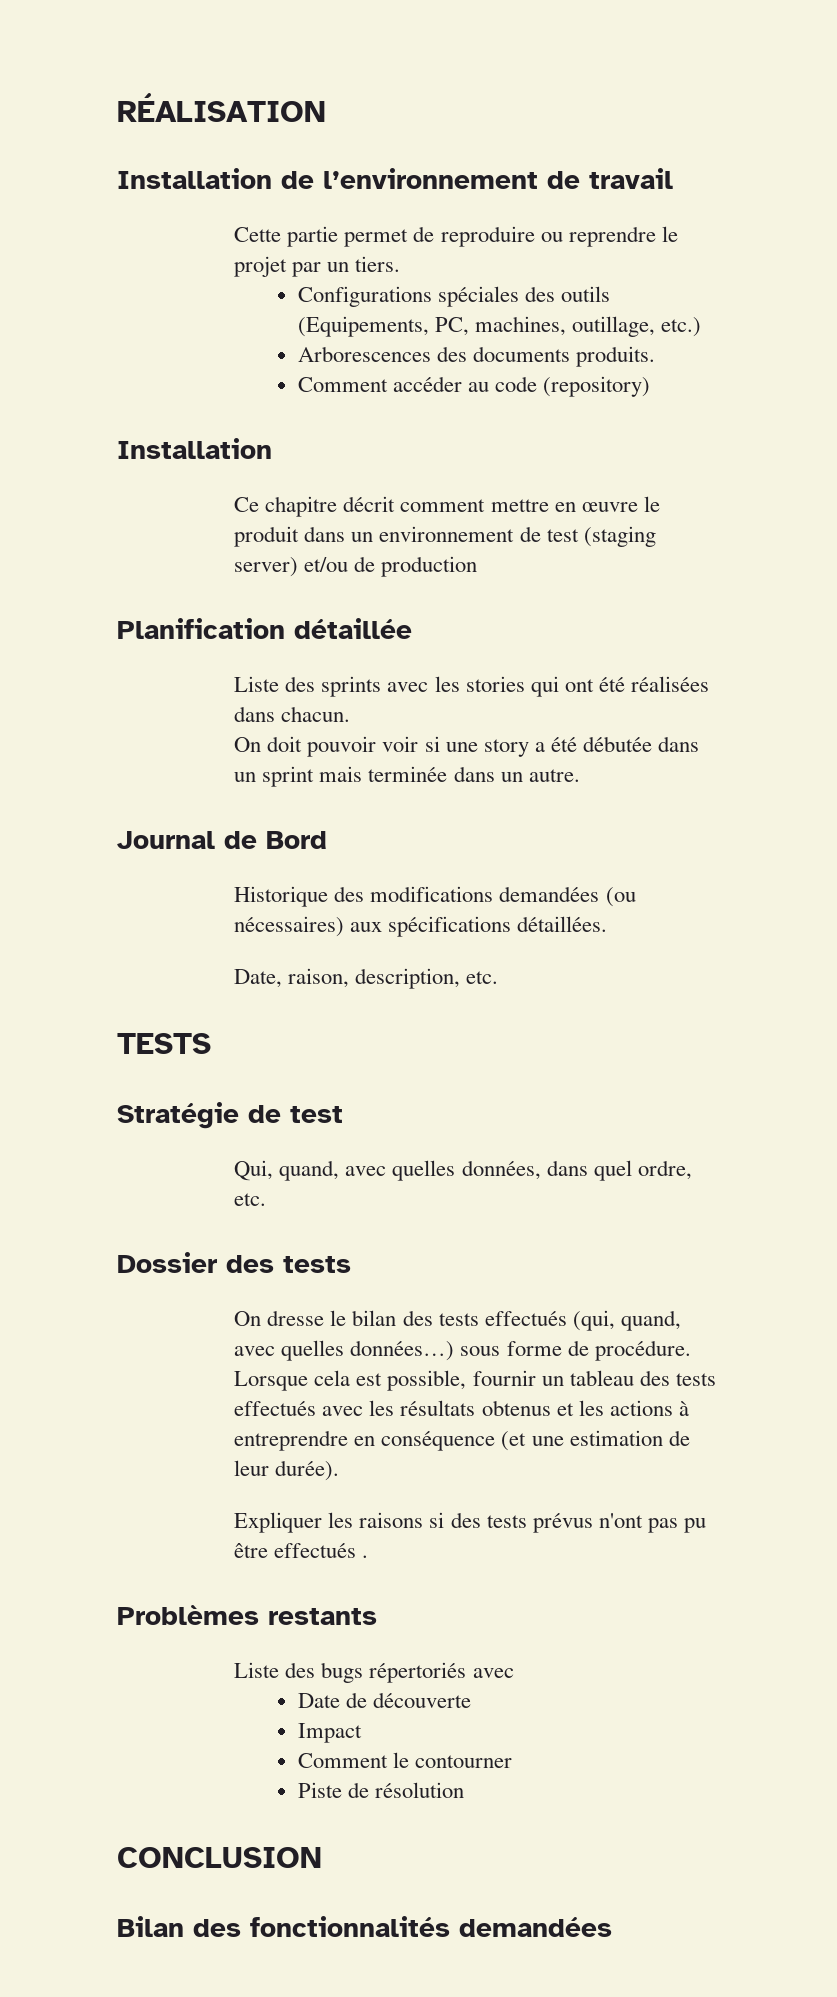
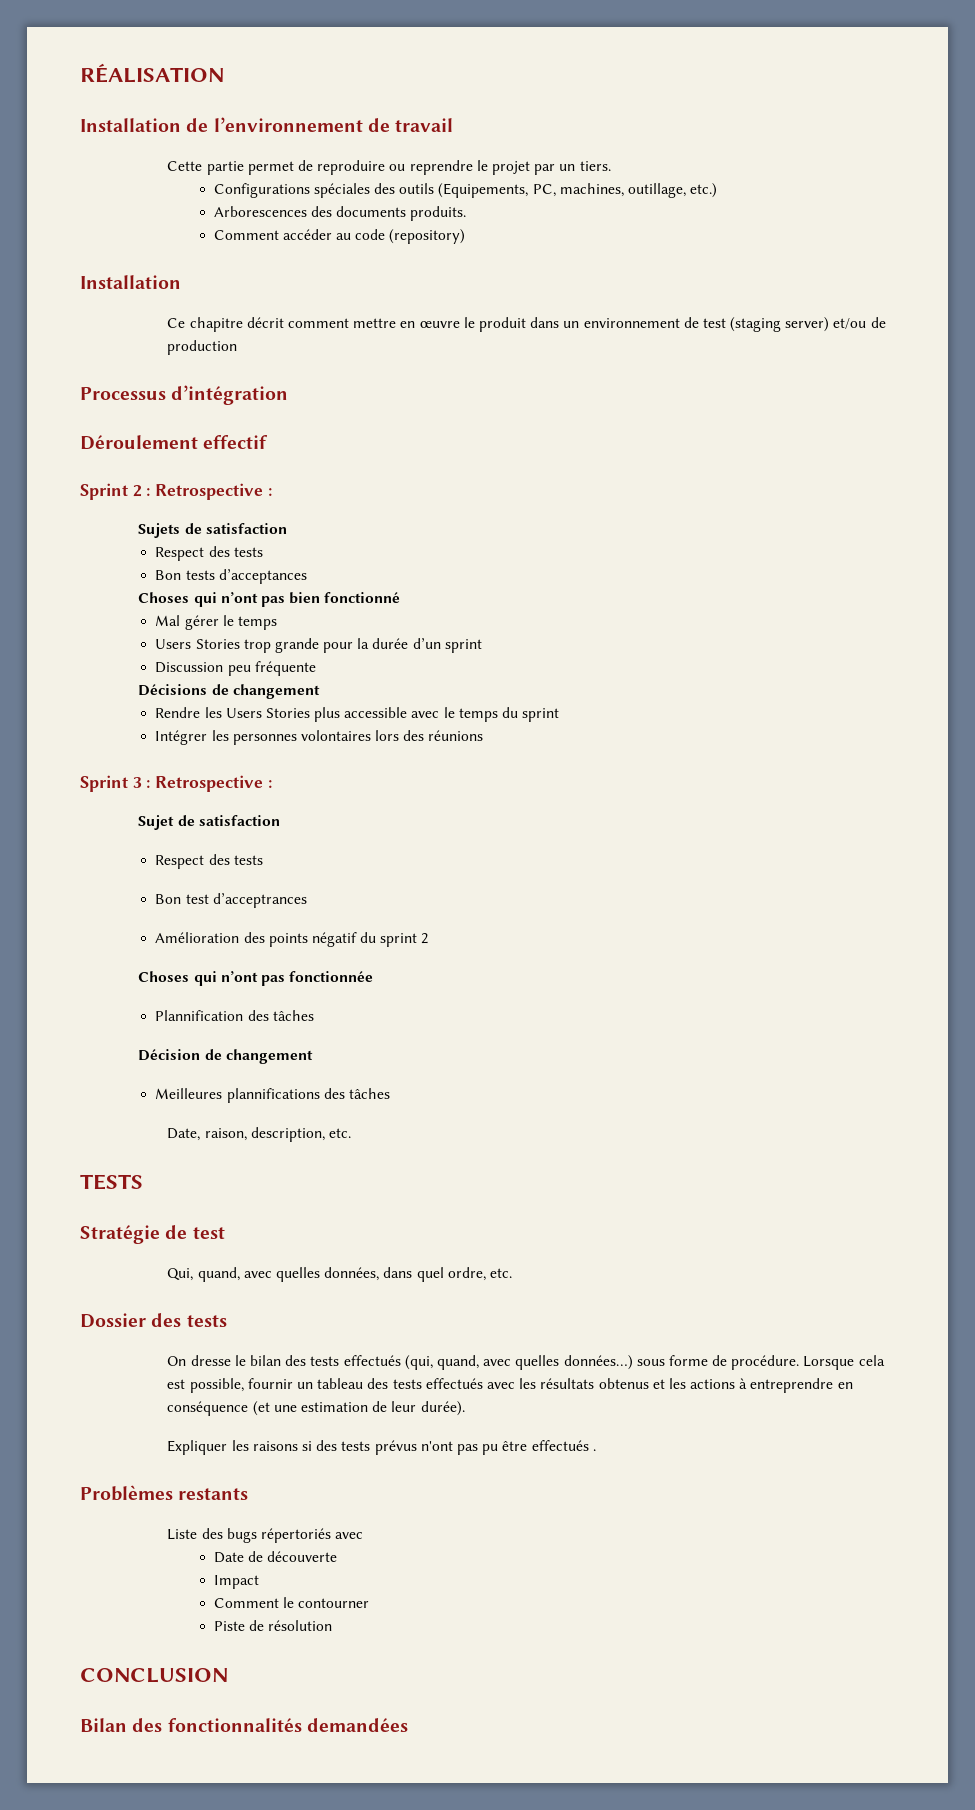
- Planification détaillée
- Liste des sprints avec les stories qui ont été réalisées dans chacun.
- On doit pouvoir voir si une story a été débutée dans un sprint mais terminée dans un autre.
- Journal de Bord
- Historique des modifications demandées (ou nécessaires) aux spécifications détaillées.
+ Processus d’intégration
+ Déroulement effectif
+ Sprint 2 : Retrospective :
+ Sujets de satisfaction
+ Respect des tests
+ Bon tests d’acceptances
+ Choses qui n’ont pas bien fonctionné
+ Mal gérer le temps
+ Users Stories trop grande pour la durée d’un sprint
+ Discussion peu fréquente
+ Décisions de changement
+ Rendre les Users Stories plus accessible avec le temps du sprint
+ Intégrer les personnes volontaires lors des réunions
+ Sprint 3 : Retrospective :
+ Sujet de satisfaction
+ Respect des tests
+ Bon test d’acceptrances
+ Amélioration des points négatif du sprint 2
+ Choses qui n’ont pas fonctionnée
+ Plannification des tâches
+ Décision de changement
+ Meilleures plannifications des tâches

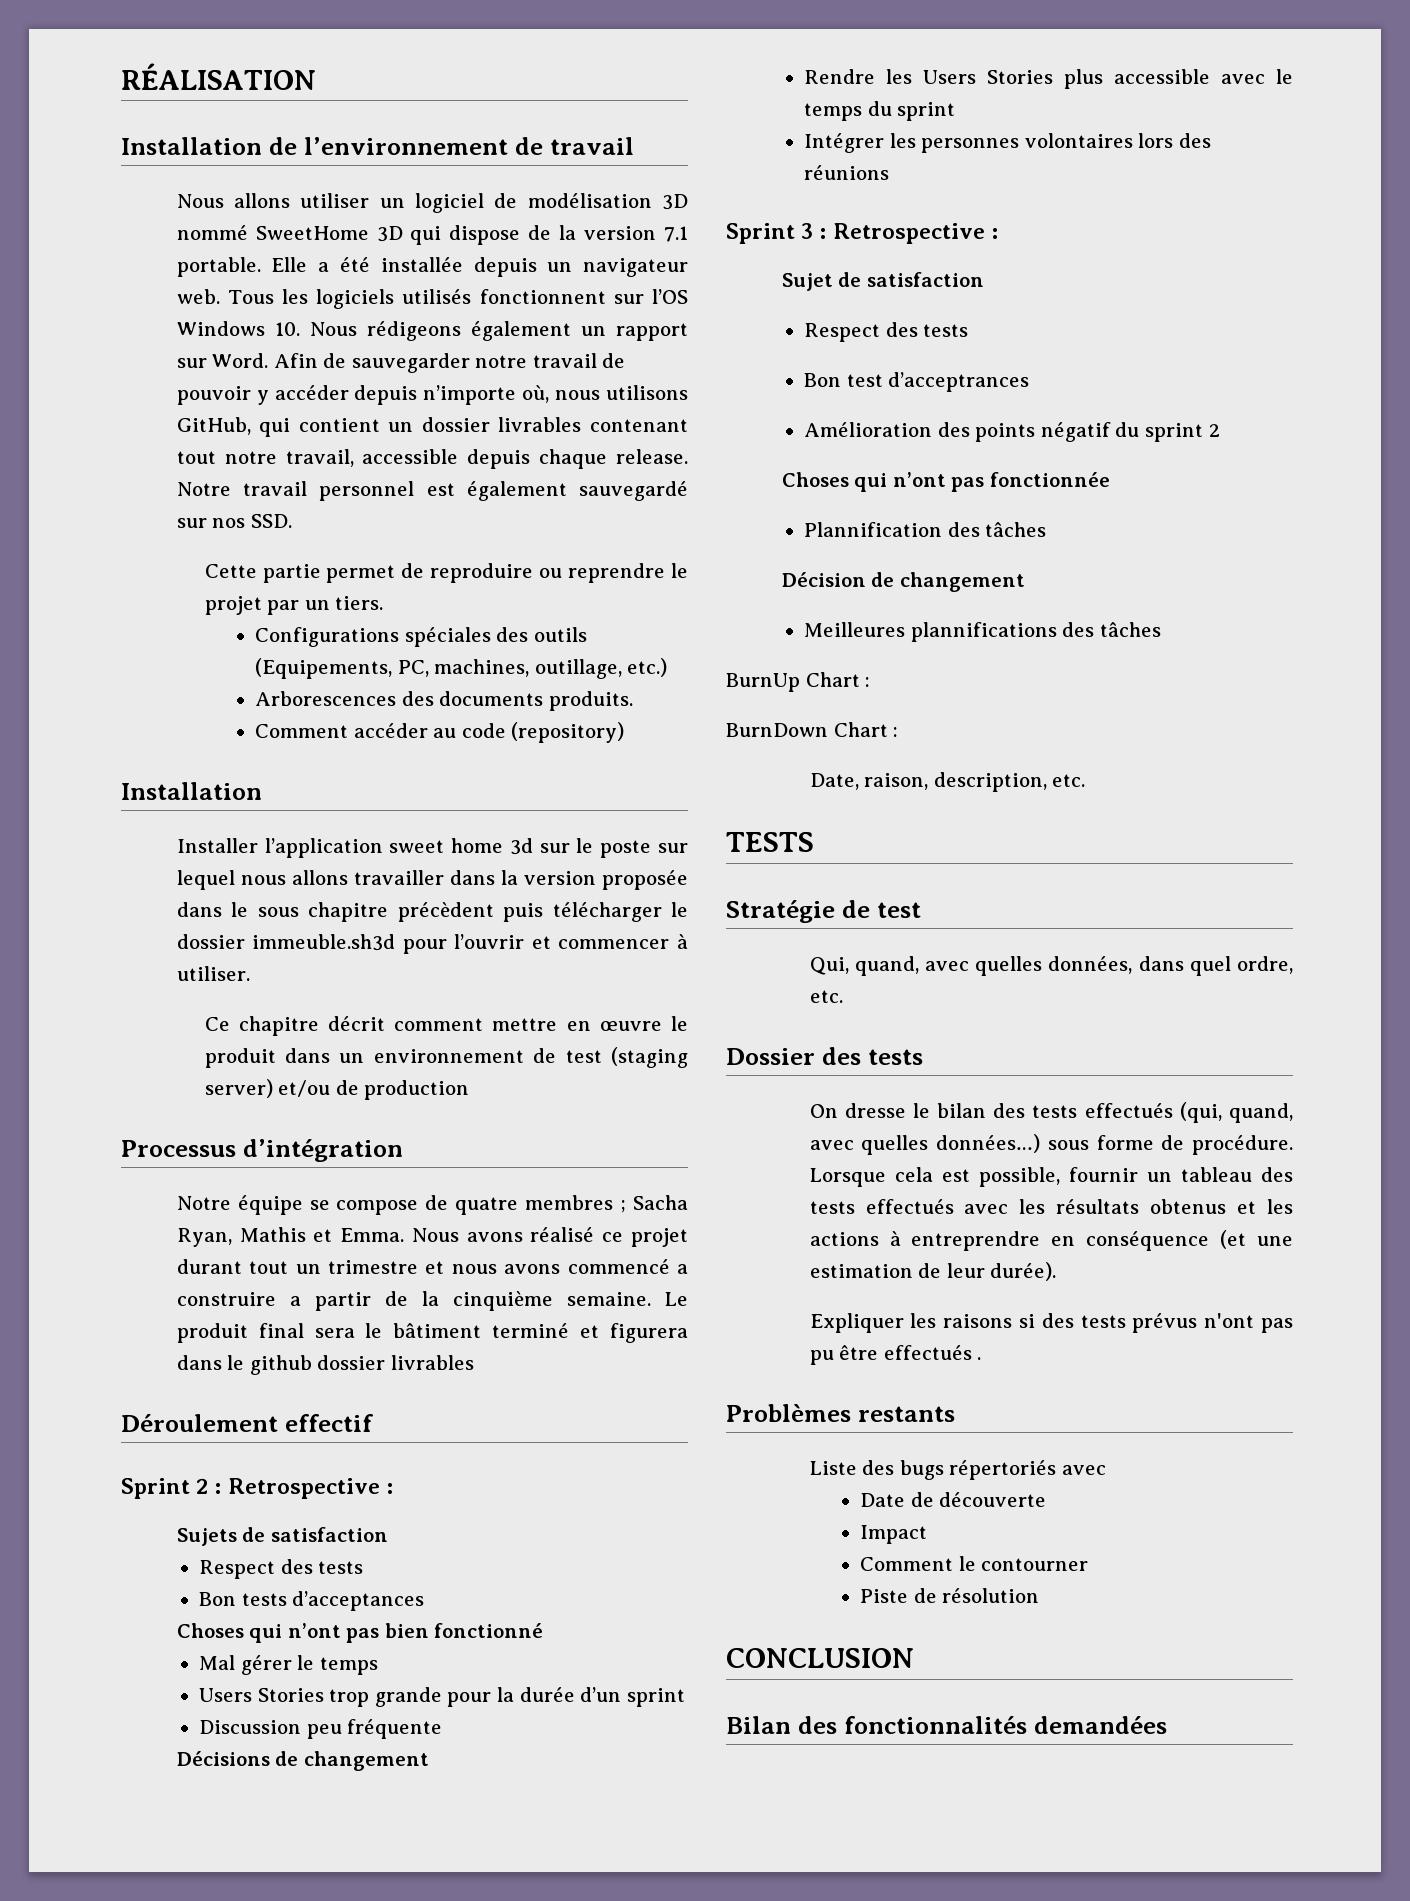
+ Nous allons utiliser un logiciel de modélisation 3D nommé SweetHome 3D qui dispose de la version 7.1 portable. Elle a été installée depuis un navigateur web. Tous les logiciels utilisés fonctionnent sur l’OS Windows 10. Nous rédigeons également un rapport sur Word. Afin de sauvegarder notre travail de pouvoir y accéder depuis n’importe où, nous utilisons GitHub, qui contient un dossier livrables contenant tout notre travail, accessible depuis chaque release. Notre travail personnel est également sauvegardé sur nos SSD.
+ Installer l’application sweet home 3d sur le poste sur lequel nous allons travailler dans la version proposée dans le sous chapitre précèdent puis télécharger le dossier immeuble.sh3d pour l’ouvrir et commencer à utiliser.
+ Notre équipe se compose de quatre membres ; Sacha Ryan, Mathis et Emma. Nous avons réalisé ce projet durant tout un trimestre et nous avons commencé a construire a partir de la cinquième semaine. Le produit final sera le bâtiment terminé et figurera dans le github dossier livrables
+ BurnUp Chart :
+ BurnDown Chart :

